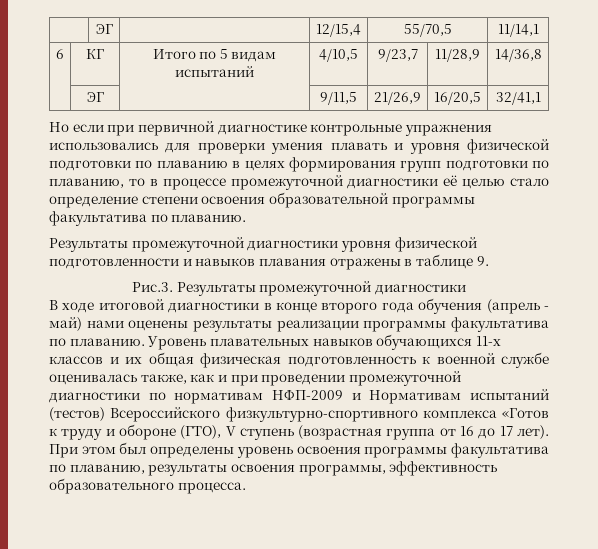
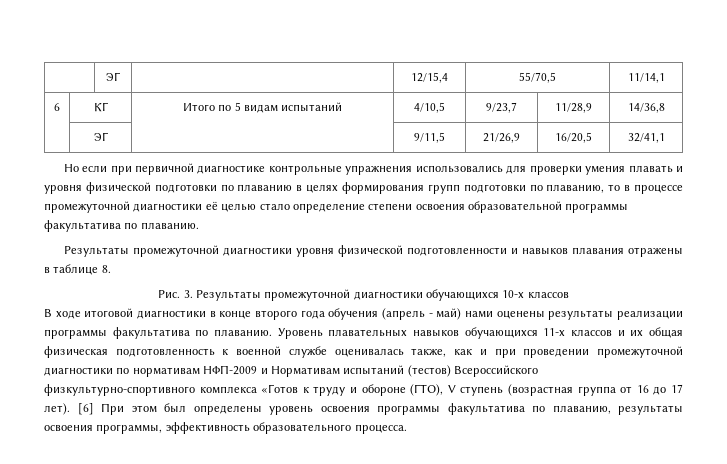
- Результаты промежуточной диагностики уровня физической подготовленности и навыков плавания отражены в таблице 9.
- Рис.3. Результаты промежуточной диагностики
+ Результаты промежуточной диагностики уровня физической подготовленности и навыков плавания отражены в таблице 8.
+ Рис. 3. Результаты промежуточной диагностики обучающихся 10-х классов
- При этом был определены уровень освоения программы факультатива по плаванию, результаты освоения программы, эффективность образовательного процесса.
+ [6] При этом был определены уровень освоения программы факультатива по плаванию, результаты освоения программы, эффективность образовательного процесса.

